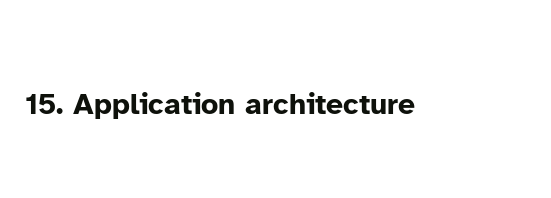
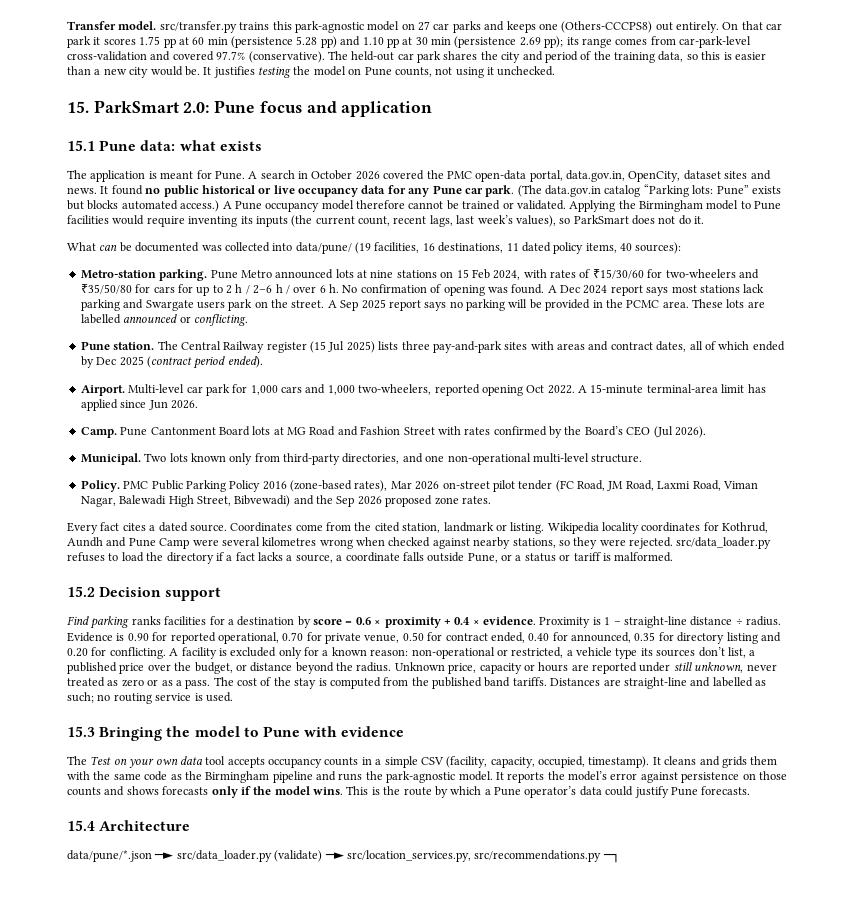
- 15. Application architecture
+ Transfer model. src/transfer.py trains this park-agnostic model on 27 car parks and keeps one (Others-CCCPS8) out entirely. On that car park it scores 1.75 pp at 60 min (persistence 5.28 pp) and 1.10 pp at 30 min (persistence 2.69 pp); its range comes from car-park-level cross-validation and covered 97.7% (conservative). The held-out car park shares the city and period of the training data, so this is easier than a new city would be. It justifies testing the model on Pune counts, not using it unchecked.
+ 15. ParkSmart 2.0: Pune focus and application
+ 15.1 Pune data: what exists
+ The application is meant for Pune. A search in October 2026 covered the PMC open-data portal, data.gov.in, OpenCity, dataset sites and news. It found no public historical or live occupancy data for any Pune car park. (The data.gov.in catalog “Parking lots: Pune” exists but blocks automated access.) A Pune occupancy model therefore cannot be trained or validated. Applying the Birmingham model to Pune facilities would require inventing its inputs (the current count, recent lags, last week’s values), so ParkSmart does not do it.
+ What can be documented was collected into data/pune/ (19 facilities, 16 destinations, 11 dated policy items, 40 sources):
+ Metro-station parking. Pune Metro announced lots at nine stations on 15 Feb 2024, with rates of ₹15/30/60 for two-wheelers and ₹35/50/80 for cars for up to 2 h / 2–6 h / over 6 h. No confirmation of opening was found. A Dec 2024 report says most stations lack parking and Swargate users park on the street. A Sep 2025 report says no parking will be provided in the PCMC area. These lots are labelled announced or conflicting.
+ Pune station. The Central Railway register (15 Jul 2025) lists three pay-and-park sites with areas and contract dates, all of which ended by Dec 2025 (contract period ended).
+ Airport. Multi-level car park for 1,000 cars and 1,000 two-wheelers, reported opening Oct 2022. A 15-minute terminal-area limit has applied since Jun 2026.
+ Camp. Pune Cantonment Board lots at MG Road and Fashion Street with rates confirmed by the Board’s CEO (Jul 2026).
+ Municipal. Two lots known only from third-party directories, and one non-operational multi-level structure.
+ Policy. PMC Public Parking Policy 2016 (zone-based rates), Mar 2026 on-street pilot tender (FC Road, JM Road, Laxmi Road, Viman Nagar, Balewadi High Street, Bibvewadi) and the Sep 2026 proposed zone rates.
+ Every fact cites a dated source. Coordinates come from the cited station, landmark or listing. Wikipedia locality coordinates for Kothrud, Aundh and Pune Camp were several kilometres wrong when checked against nearby stations, so they were rejected. src/data_loader.py refuses to load the directory if a fact lacks a source, a coordinate falls outside Pune, or a status or tariff is malformed.
+ 15.2 Decision support
+ Find parking ranks facilities for a destination by score = 0.6 × proximity + 0.4 × evidence. Proximity is 1 − straight-line distance ÷ radius. Evidence is 0.90 for reported operational, 0.70 for private venue, 0.50 for contract ended, 0.40 for announced, 0.35 for directory listing and 0.20 for conflicting. A facility is excluded only for a known reason: non-operational or restricted, a vehicle type its sources don’t list, a published price over the budget, or distance beyond the radius. Unknown price, capacity or hours are reported under still unknown, never treated as zero or as a pass. The cost of the stay is computed from the published band tariffs. Distances are straight-line and labelled as such; no routing service is used.
+ 15.3 Bringing the model to Pune with evidence
+ The Test on your own data tool accepts occupancy counts in a simple CSV (facility, capacity, occupied, timestamp). It cleans and grids them with the same code as the Birmingham pipeline and runs the park-agnostic model. It reports the model’s error against persistence on those counts and shows forecasts only if the model wins. This is the route by which a Pune operator’s data could justify Pune forecasts.
+ 15.4 Architecture
+ data/pune/*.json ─► src/data_loader.py (validate) ─► src/location_services.py, src/recommendations.py ─┐

